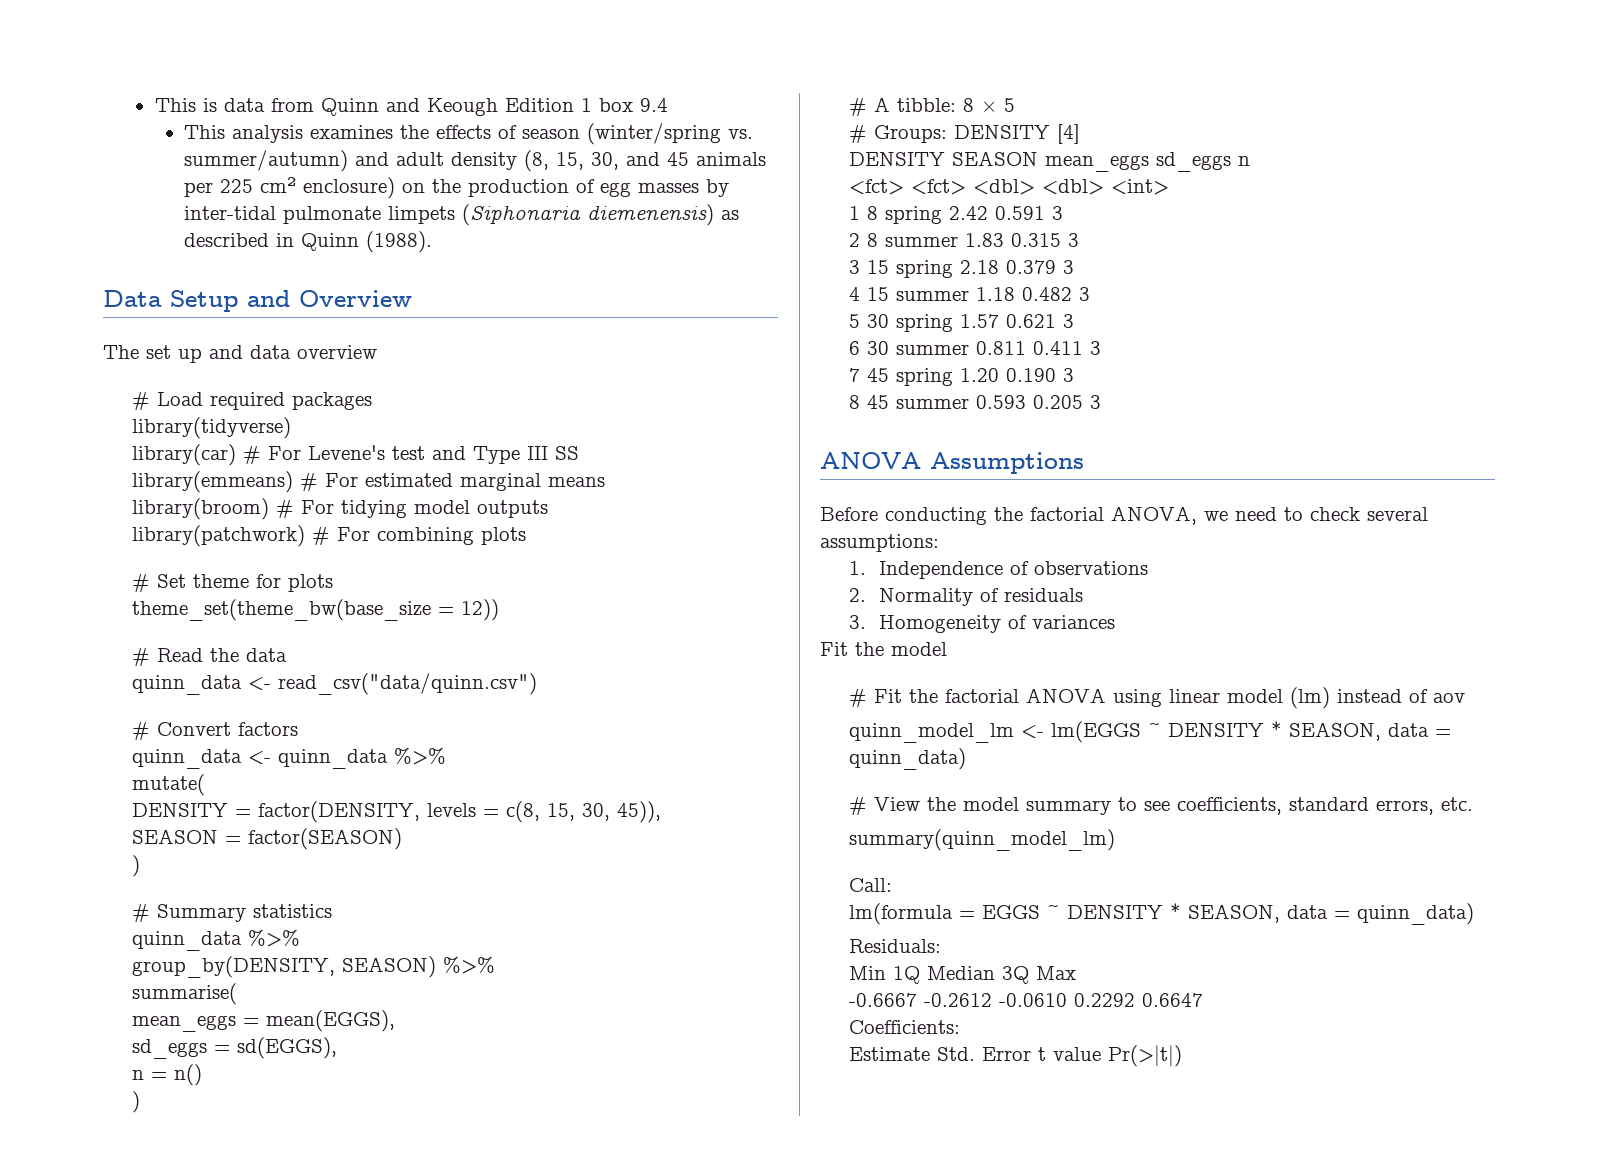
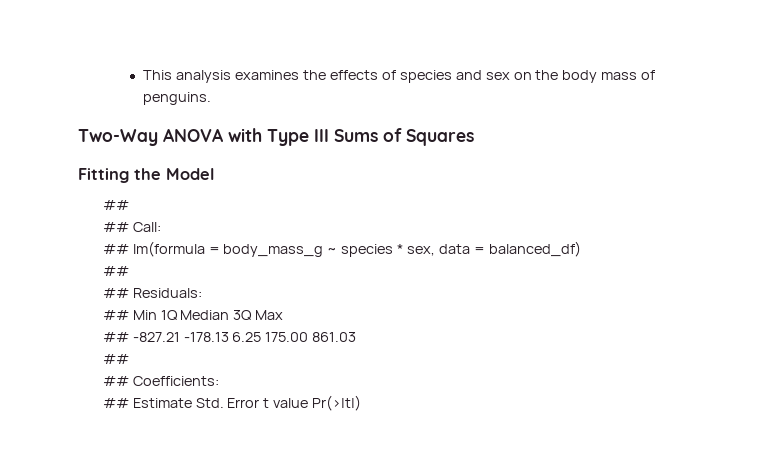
- This is data from Quinn and Keough Edition 1 box 9.4
- This analysis examines the effects of season (winter/spring vs. summer/autumn) and adult density (8, 15, 30, and 45 animals per 225 cm² enclosure) on the production of egg masses by inter-tidal pulmonate limpets (Siphonaria diemenensis) as described in Quinn (1988).
- Data Setup and Overview
- The set up and data overview
- # Load required packages
- library(tidyverse)
- library(car) # For Levene's test and Type III SS
- library(emmeans) # For estimated marginal means
- library(broom) # For tidying model outputs
- library(patchwork) # For combining plots
- # Set theme for plots
- theme_set(theme_bw(base_size = 12))
- # Read the data
- quinn_data <- read_csv("data/quinn.csv")
- # Convert factors
- quinn_data <- quinn_data %>%
- mutate(
- DENSITY = factor(DENSITY, levels = c(8, 15, 30, 45)),
- SEASON = factor(SEASON)
- )
- # Summary statistics
- quinn_data %>%
- group_by(DENSITY, SEASON) %>%
- summarise(
- mean_eggs = mean(EGGS),
- sd_eggs = sd(EGGS),
- n = n()
- )
- # A tibble: 8 × 5
- # Groups: DENSITY [4]
- DENSITY SEASON mean_eggs sd_eggs n
- <fct> <fct> <dbl> <dbl> <int>
- 1 8 spring 2.42 0.591 3
- 2 8 summer 1.83 0.315 3
- 3 15 spring 2.18 0.379 3
- 4 15 summer 1.18 0.482 3
- 5 30 spring 1.57 0.621 3
- 6 30 summer 0.811 0.411 3
- 7 45 spring 1.20 0.190 3
- 8 45 summer 0.593 0.205 3
- ANOVA Assumptions
- Before conducting the factorial ANOVA, we need to check several assumptions:
- 1. Independence of observations
- 2. Normality of residuals
- 3. Homogeneity of variances
- Fit the model
- # Fit the factorial ANOVA using linear model (lm) instead of aov
- quinn_model_lm <- lm(EGGS ~ DENSITY * SEASON, data = quinn_data)
- # View the model summary to see coefficients, standard errors, etc.
- summary(quinn_model_lm)
- Call:
- lm(formula = EGGS ~ DENSITY * SEASON, data = quinn_data)
- Residuals:
+ This analysis examines the effects of species and sex on the body mass of penguins.
+ Two-Way ANOVA with Type III Sums of Squares
+ Fitting the Model
+ ##
+ ## Call:
+ ## lm(formula = body_mass_g ~ species * sex, data = balanced_df)
+ ##
+ ## Residuals:
- Min 1Q Median 3Q Max
+ ## Min 1Q Median 3Q Max
- -0.6667 -0.2612 -0.0610 0.2292 0.6647
- Coefficients:
+ ## -827.21 -178.13 6.25 175.00 861.03
+ ##
+ ## Coefficients:
- Estimate Std. Error t value Pr(>|t|)
+ ## Estimate Std. Error t value Pr(>|t|)

